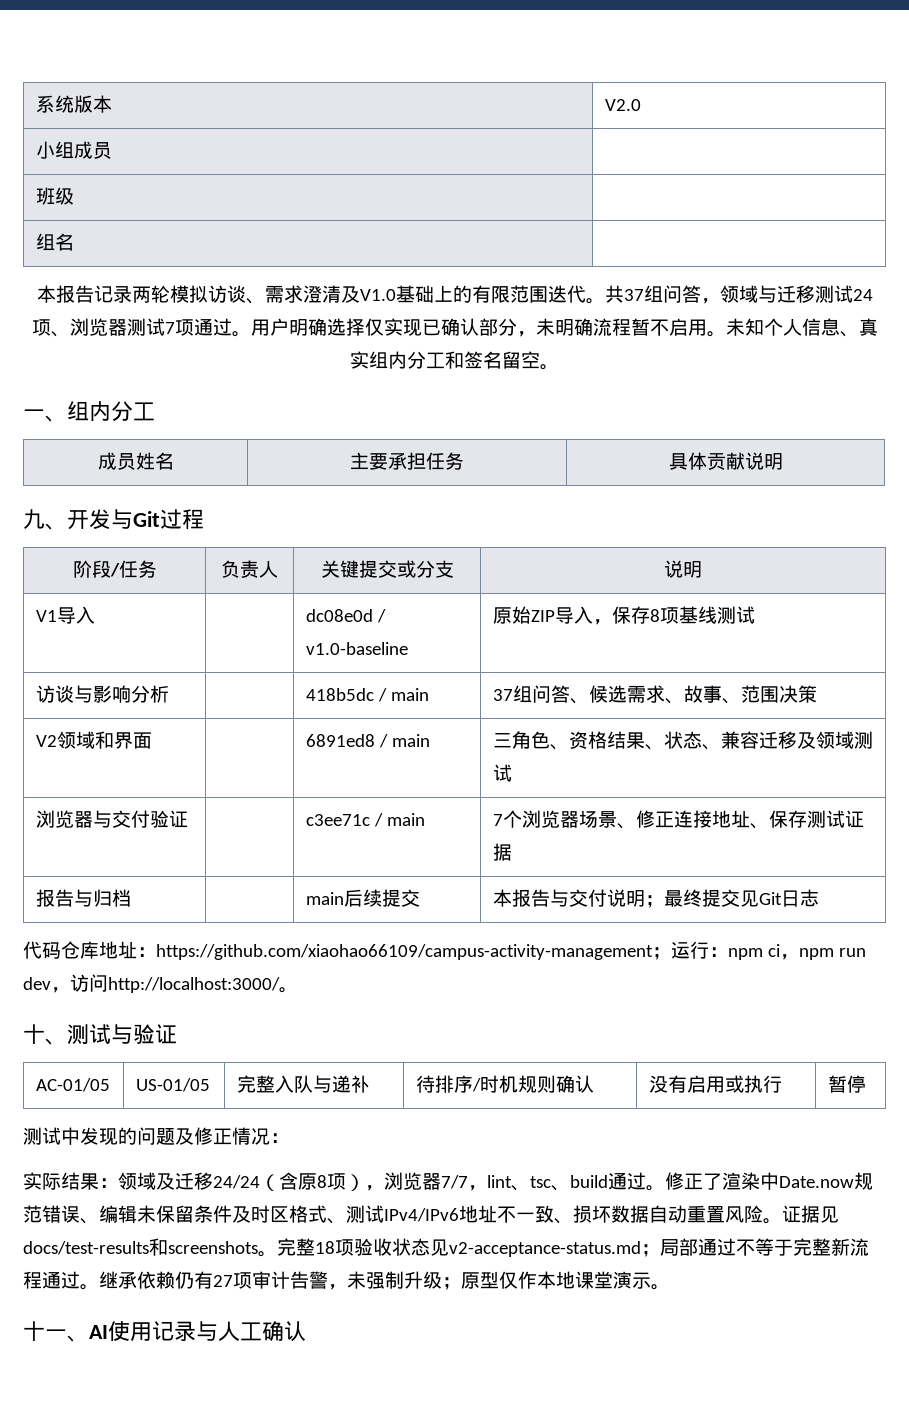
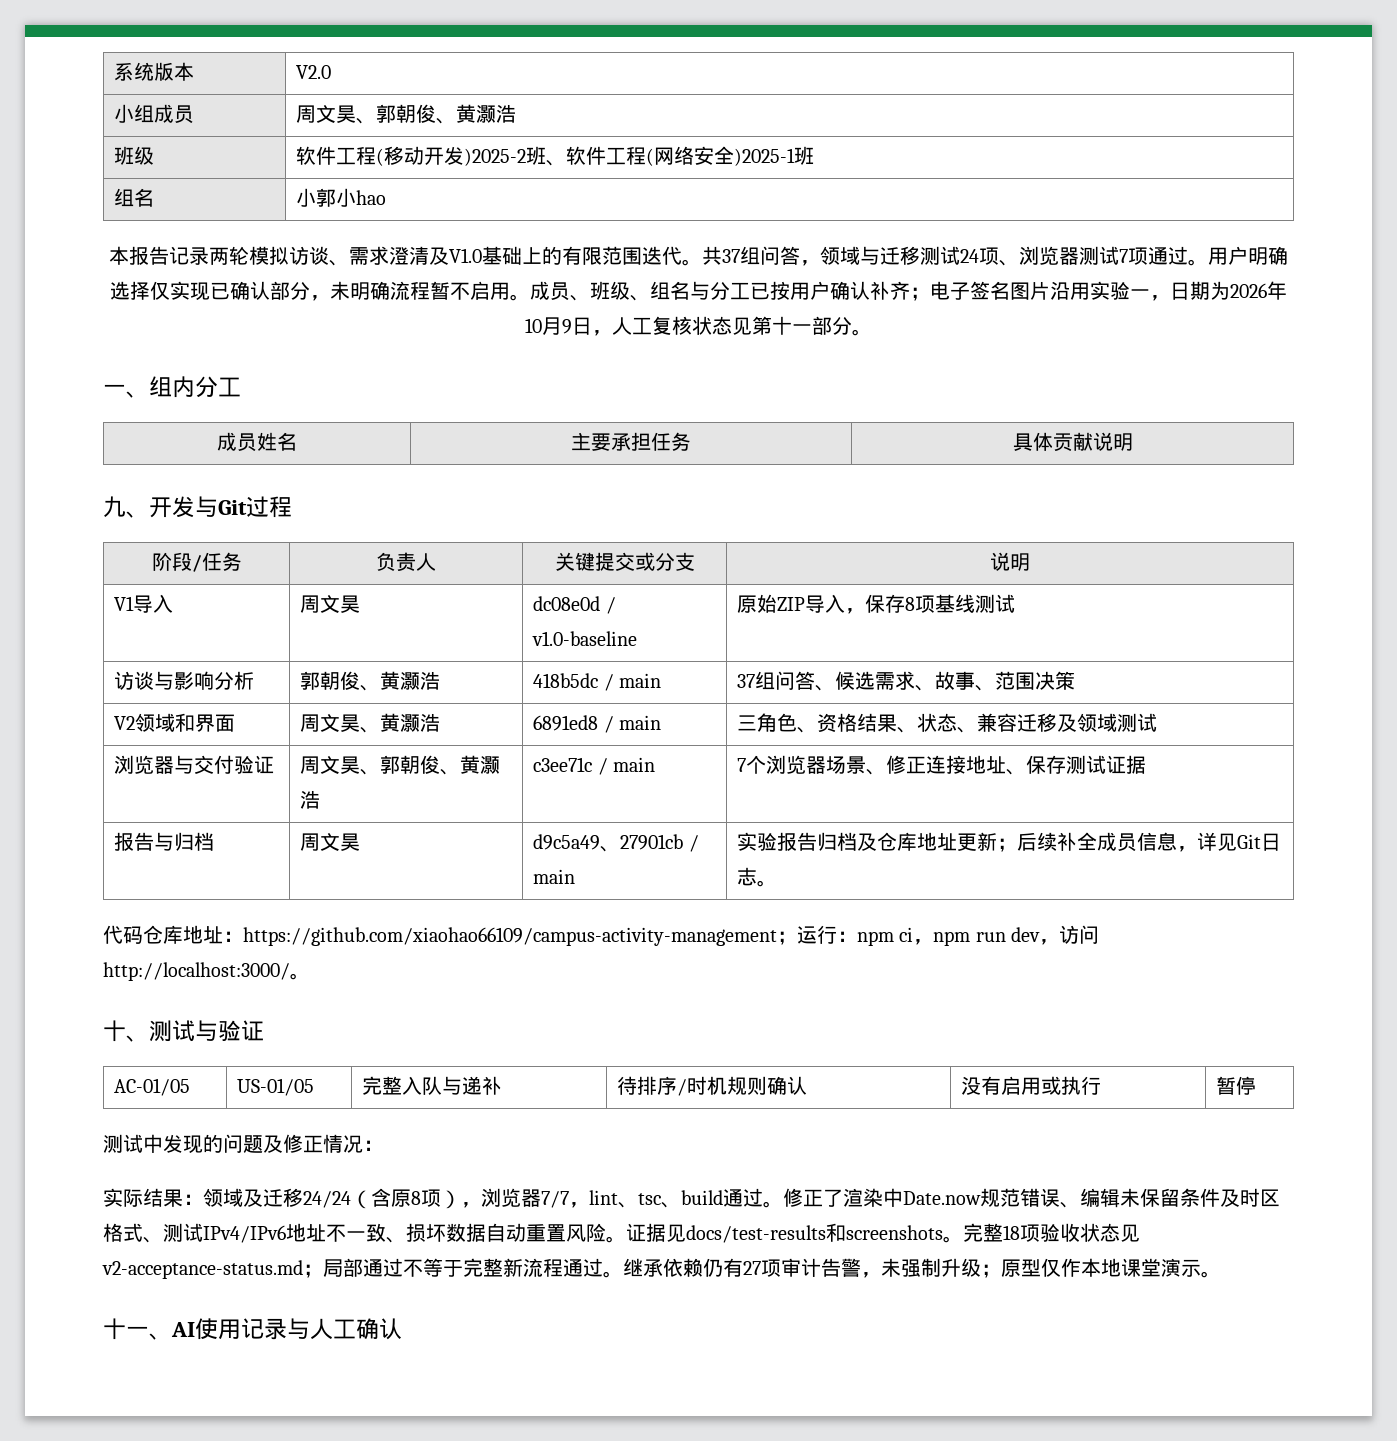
- 小组成员 |
- 班级 |
+ 小组成员 | 周文昊、郭朝俊、黄灏浩
+ 班级 | 软件工程(移动开发)2025-2班、软件工程(网络安全)2025-1班
- 组名 |
+ 组名 | 小郭小hao
- 未知个人信息、真实组内分工和签名留空。
+ 成员、班级、组名与分工已按用户确认补齐；电子签名图片沿用实验一，日期为2026年10月9日，人工复核状态见第十一部分。
- V1导入 | | dc08e0d / v1.0-baseline | 原始ZIP导入，保存8项基线测试
+ V1导入 | 周文昊 | dc08e0d / v1.0-baseline | 原始ZIP导入，保存8项基线测试
- 访谈与影响分析 | | 418b5dc / main | 37组问答、候选需求、故事、范围决策
+ 访谈与影响分析 | 郭朝俊、黄灏浩 | 418b5dc / main | 37组问答、候选需求、故事、范围决策
- V2领域和界面 | | 6891ed8 / main | 三角色、资格结果、状态、兼容迁移及领域测试
+ V2领域和界面 | 周文昊、黄灏浩 | 6891ed8 / main | 三角色、资格结果、状态、兼容迁移及领域测试
- 浏览器与交付验证 | | c3ee71c / main | 7个浏览器场景、修正连接地址、保存测试证据
+ 浏览器与交付验证 | 周文昊、郭朝俊、黄灏浩 | c3ee71c / main | 7个浏览器场景、修正连接地址、保存测试证据
- 报告与归档 | | main后续提交 | 本报告与交付说明；最终提交见Git日志
+ 报告与归档 | 周文昊 | d9c5a49、27901cb / main | 实验报告归档及仓库地址更新；后续补全成员信息，详见Git日志。

